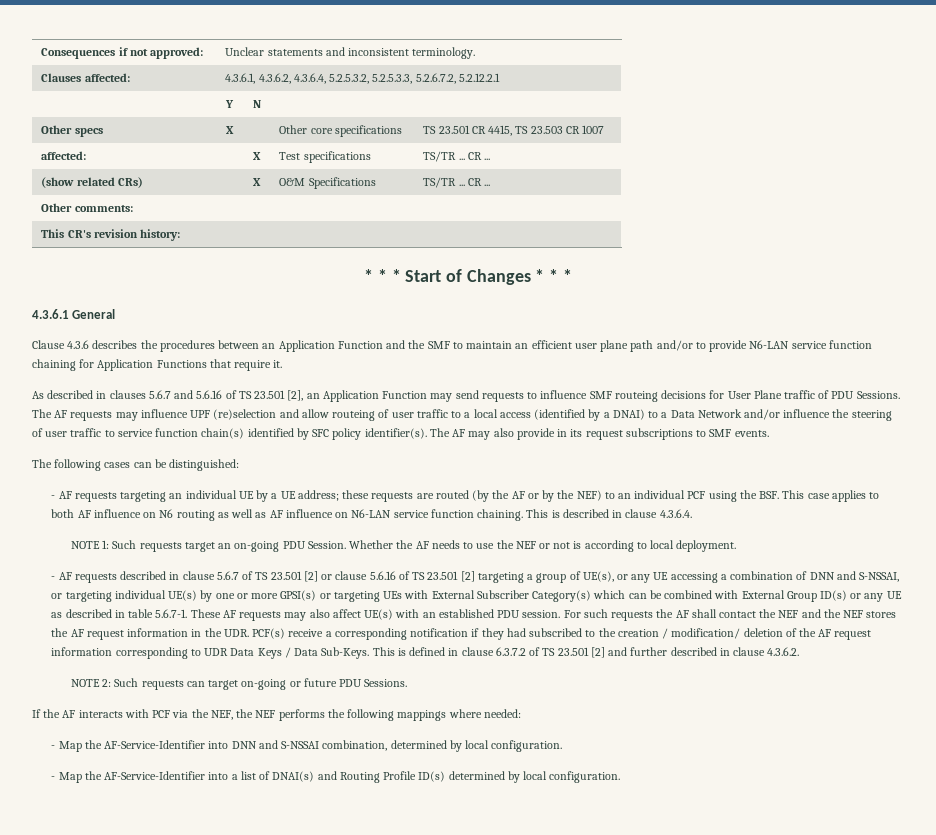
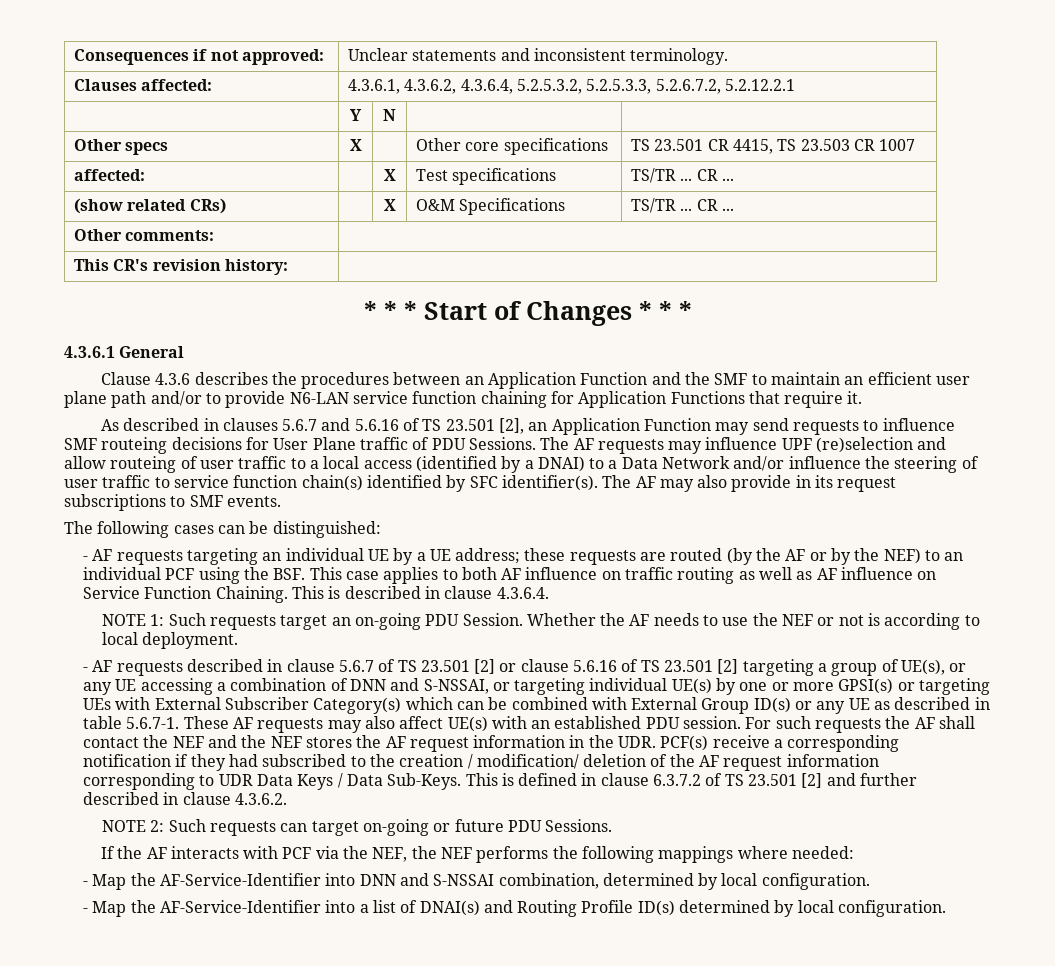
- The AF requests may influence UPF (re)selection and allow routeing of user traffic to a local access (identified by a DNAI) to a Data Network and/or influence the steering of user traffic to service function chain(s) identified by SFC policy identifier(s).
+ The AF requests may influence UPF (re)selection and allow routeing of user traffic to a local access (identified by a DNAI) to a Data Network and/or influence the steering of user traffic to service function chain(s) identified by SFC identifier(s).
- - AF requests targeting an individual UE by a UE address; these requests are routed (by the AF or by the NEF) to an individual PCF using the BSF. This case applies to both AF influence on N6 routing as well as AF influence on N6-LAN service function chaining.
+ - AF requests targeting an individual UE by a UE address; these requests are routed (by the AF or by the NEF) to an individual PCF using the BSF. This case applies to both AF influence on traffic routing as well as AF influence on Service Function Chaining.

